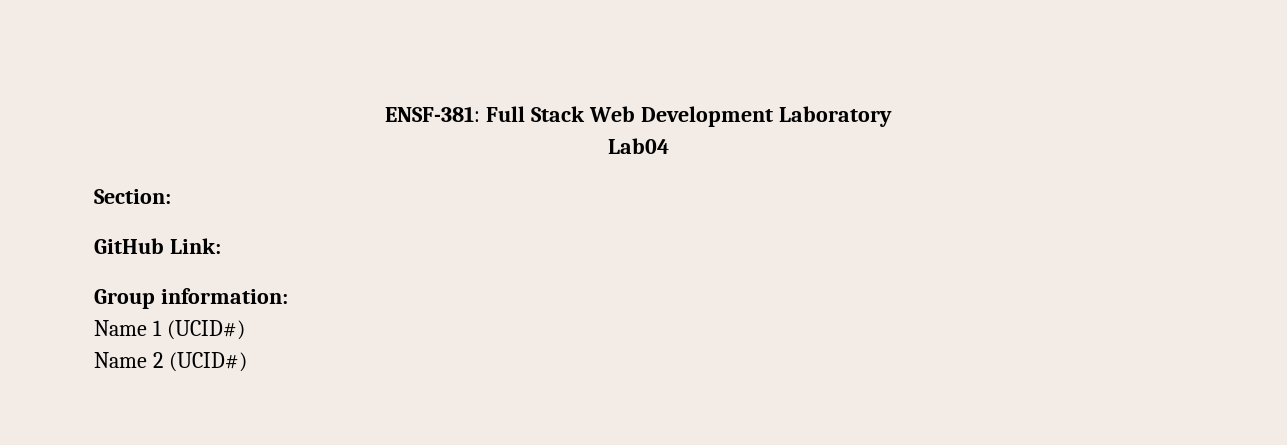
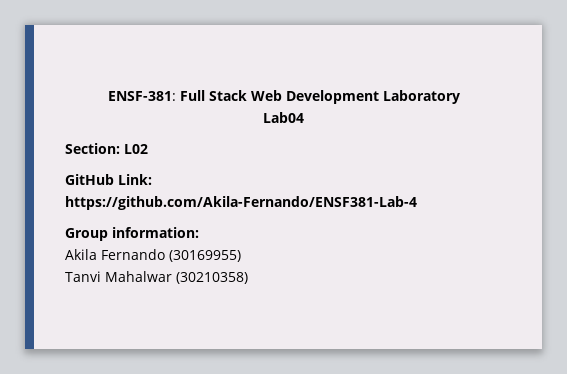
- Section:
+ Section: L02
- GitHub Link:
+ GitHub Link: https://github.com/Akila-Fernando/ENSF381-Lab-4
- Name 1 (UCID#)
- Name 2 (UCID#)
+ Akila Fernando (30169955)
+ Tanvi Mahalwar (30210358)

